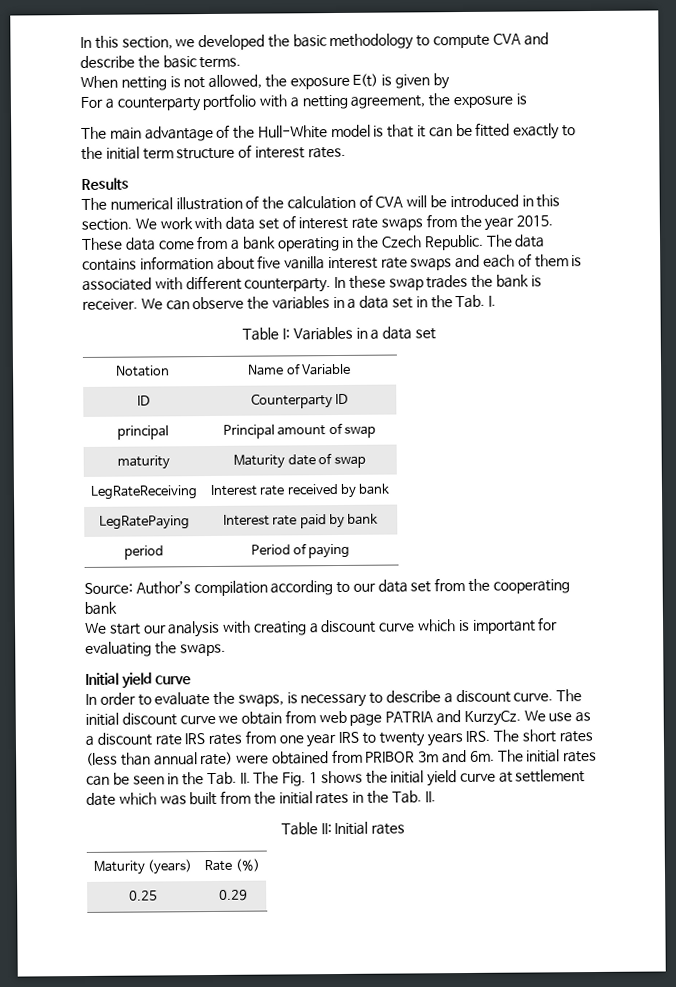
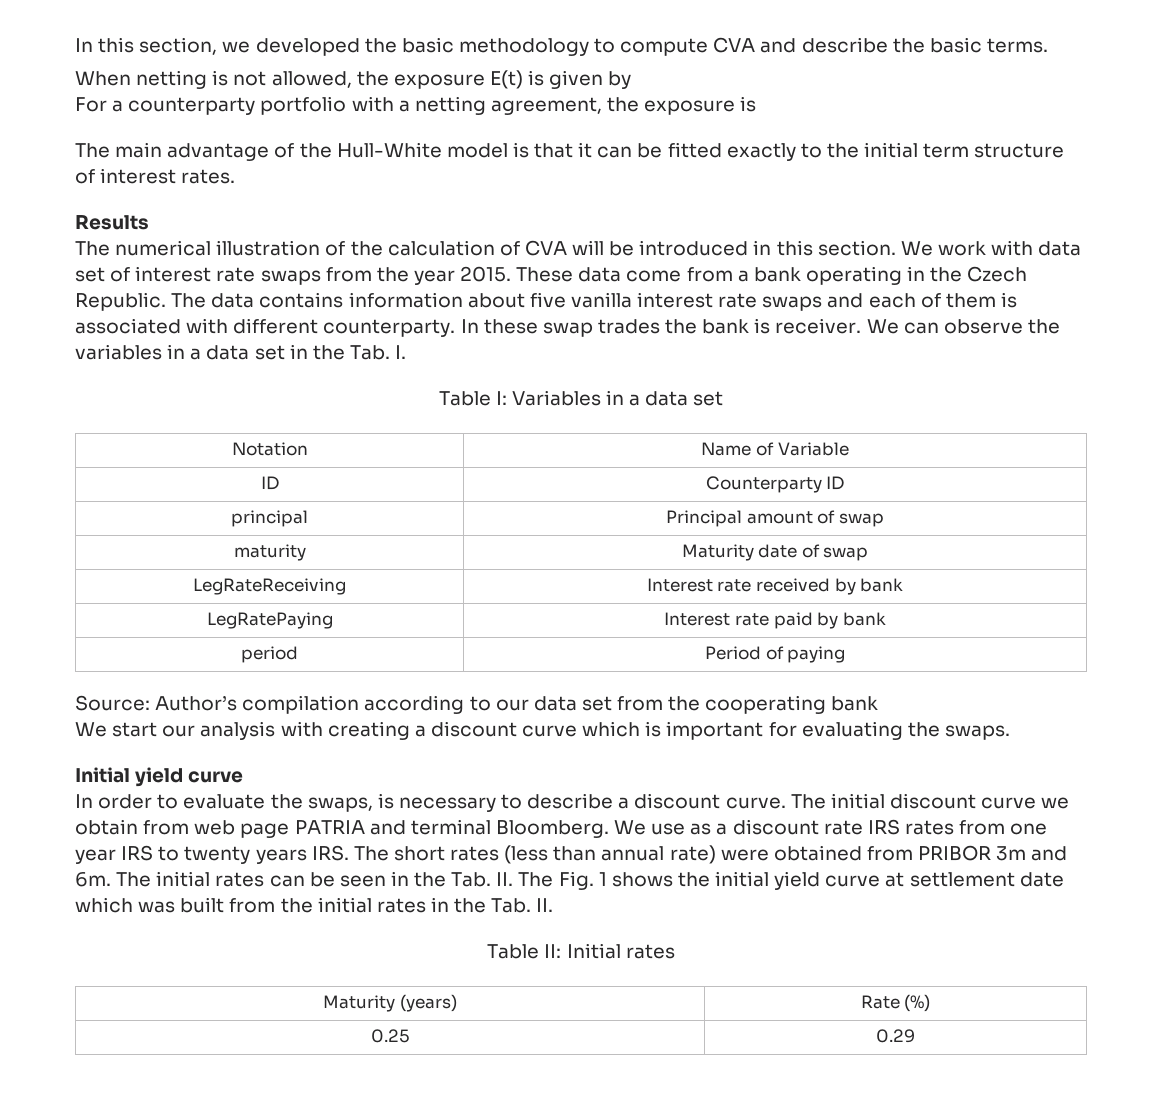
- The initial discount curve we obtain from web page PATRIA and KurzyCz.
+ The initial discount curve we obtain from web page PATRIA and terminal Bloomberg.

